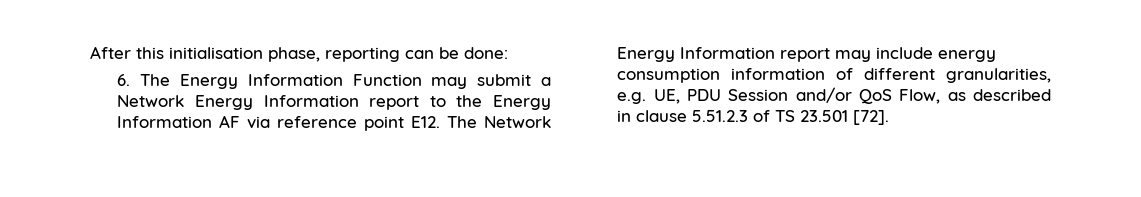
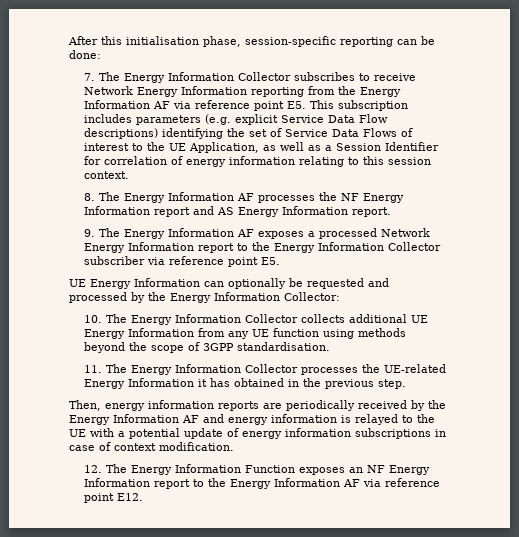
- After this initialisation phase, reporting can be done:
+ After this initialisation phase, session-specific reporting can be done:
- 6. The Energy Information Function may submit a Network Energy Information report to the Energy Information AF via reference point E12. The Network Energy Information report may include energy consumption information of different granularities, e.g. UE, PDU Session and/or QoS Flow, as described in clause 5.51.2.3 of TS 23.501 [72].
+ 7. The Energy Information Collector subscribes to receive Network Energy Information reporting from the Energy Information AF via reference point E5. This subscription includes parameters (e.g. explicit Service Data Flow descriptions) identifying the set of Service Data Flows of interest to the UE Application, as well as a Session Identifier for correlation of energy information relating to this session context.
+ 8. The Energy Information AF processes the NF Energy Information report and AS Energy Information report.
+ 9. The Energy Information AF exposes a processed Network Energy Information report to the Energy Information Collector subscriber via reference point E5.
+ UE Energy Information can optionally be requested and processed by the Energy Information Collector:
+ 10. The Energy Information Collector collects additional UE Energy Information from any UE function using methods beyond the scope of 3GPP standardisation.
+ 11. The Energy Information Collector processes the UE-related Energy Information it has obtained in the previous step.
+ Then, energy information reports are periodically received by the Energy Information AF and energy information is relayed to the UE with a potential update of energy information subscriptions in case of context modification.
+ 12. The Energy Information Function exposes an NF Energy Information report to the Energy Information AF via reference point E12.

